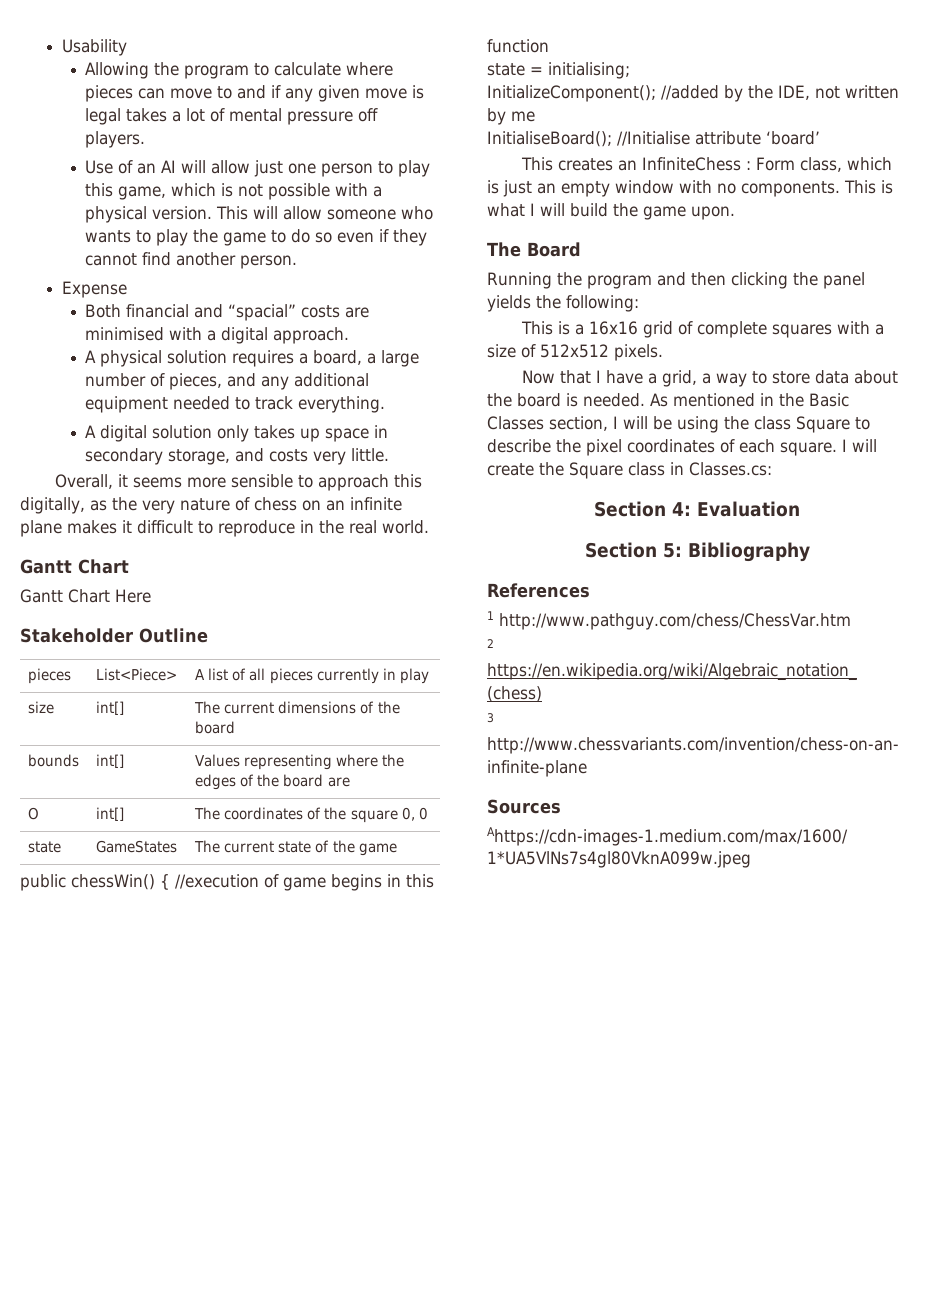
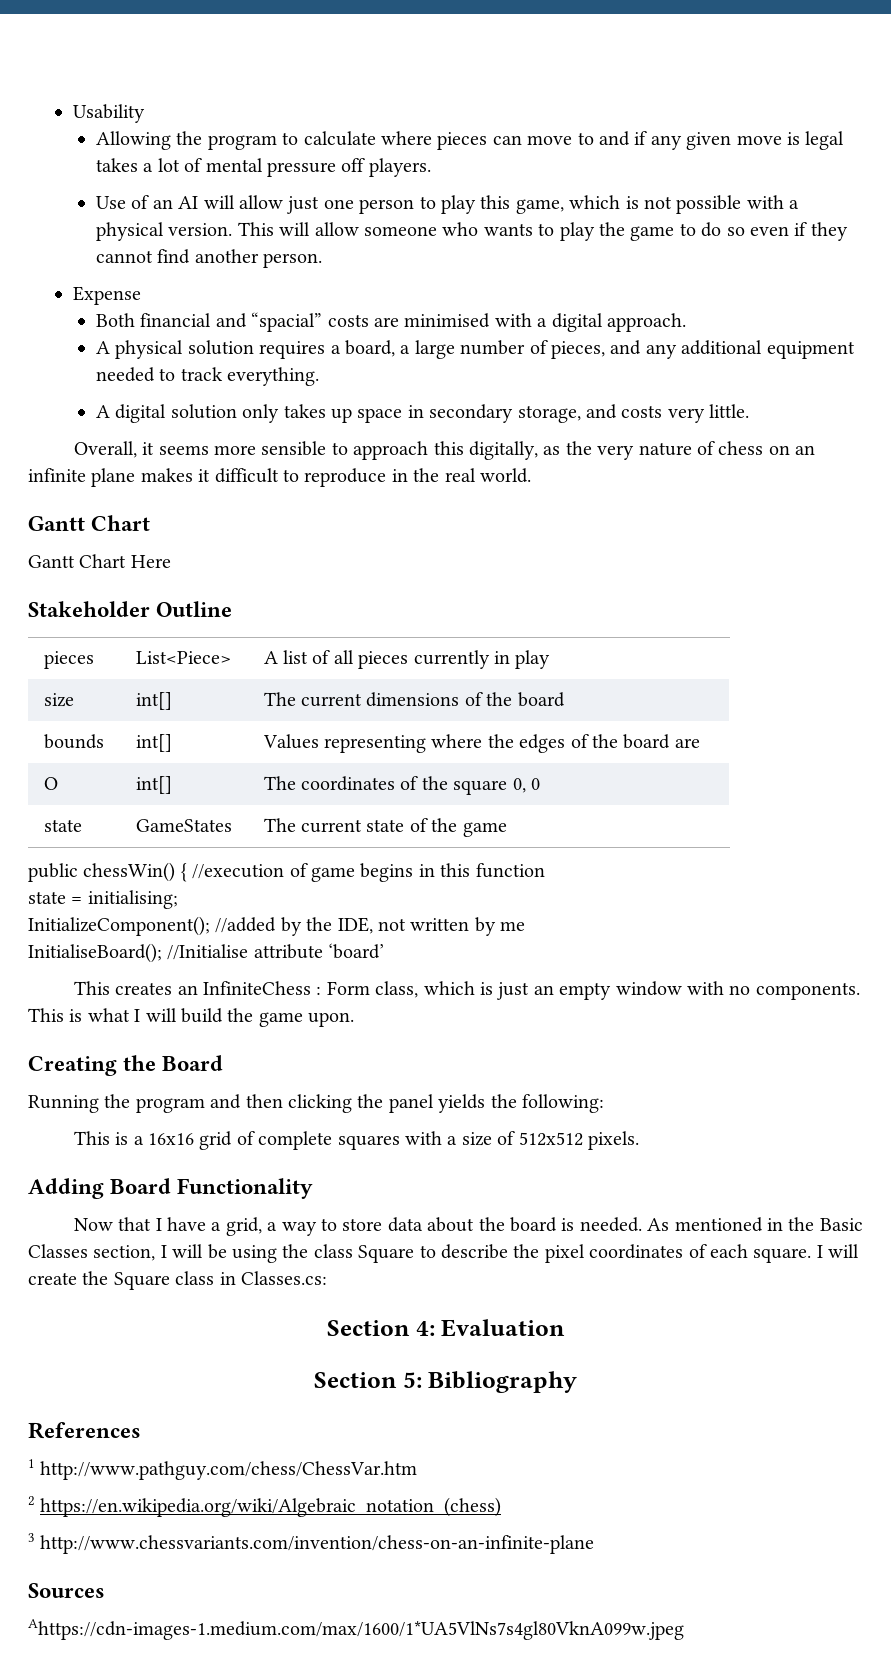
- The Board
+ Creating the Board
+ Adding Board Functionality

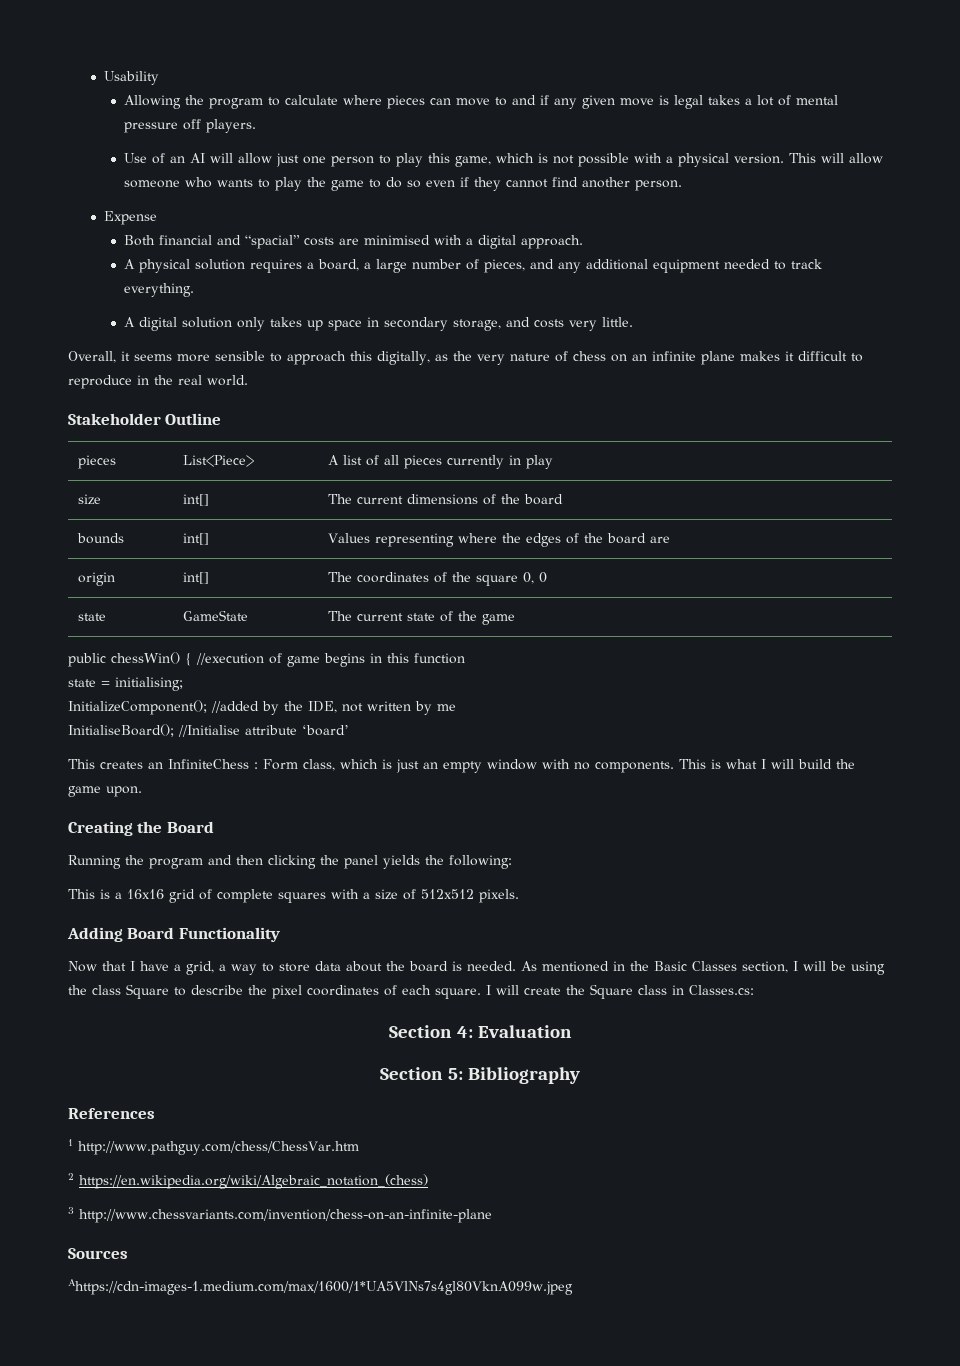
  Overall, it seems more sensible to approach this digitally, as the very nature of chess on an infinite plane makes it difficult to reproduce in the real world.
- Gantt Chart
- Gantt Chart Here
- O | int[] | The coordinates of the square 0, 0
+ origin | int[] | The coordinates of the square 0, 0
- state | GameStates | The current state of the game
+ state | GameState | The current state of the game

